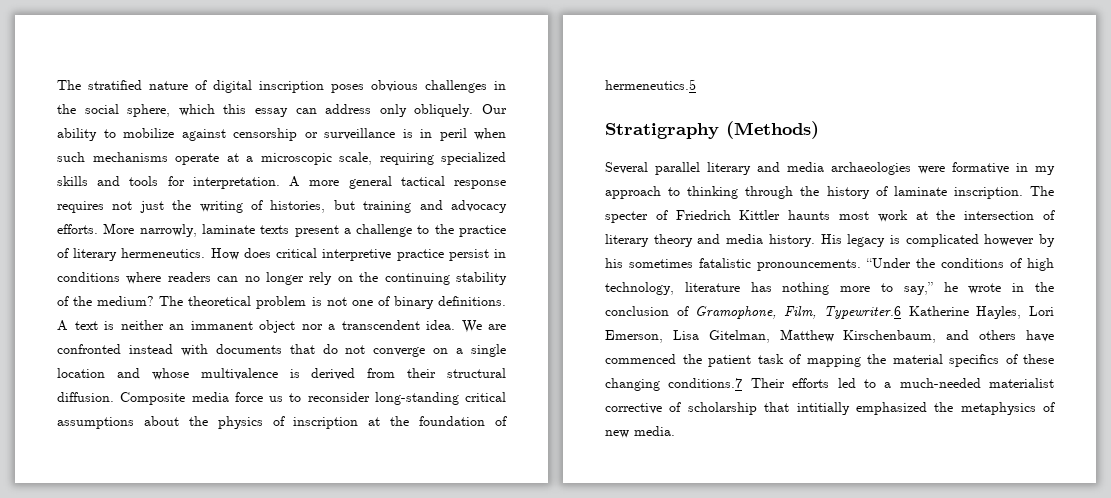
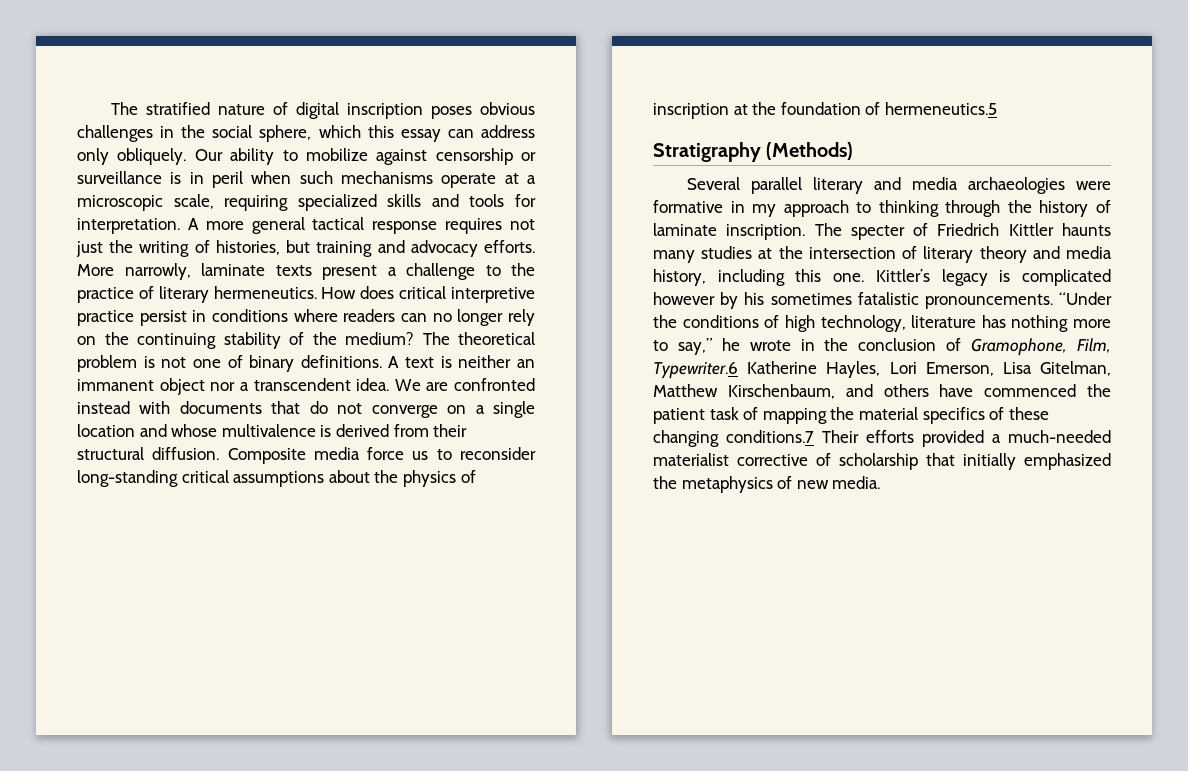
- The specter of Friedrich Kittler haunts most work at the intersection of literary theory and media history. His legacy is complicated however by his sometimes fatalistic pronouncements.
+ The specter of Friedrich Kittler haunts many studies at the intersection of literary theory and media history, including this one. Kittler’s legacy is complicated however by his sometimes fatalistic pronouncements.
- “Under the conditions of high technology, literature has nothing more to say,” he wrote in the conclusion of Gramophone, Film, Typewriter.6 Katherine Hayles, Lori Emerson, Lisa Gitelman, Matthew Kirschenbaum, and others have commenced the patient task of mapping the material specifics of these changing conditions.7 Their efforts led to a much-needed materialist corrective of scholarship that intitially emphasized the metaphysics of new media.
+ “Under the conditions of high technology, literature has nothing more to say,” he wrote in the conclusion of Gramophone, Film, Typewriter.6 Katherine Hayles, Lori Emerson, Lisa Gitelman, Matthew Kirschenbaum, and others have commenced the patient task of mapping the material specifics of these changing conditions.7 Their efforts provided a much-needed materialist corrective of scholarship that initially emphasized the metaphysics of new media.

